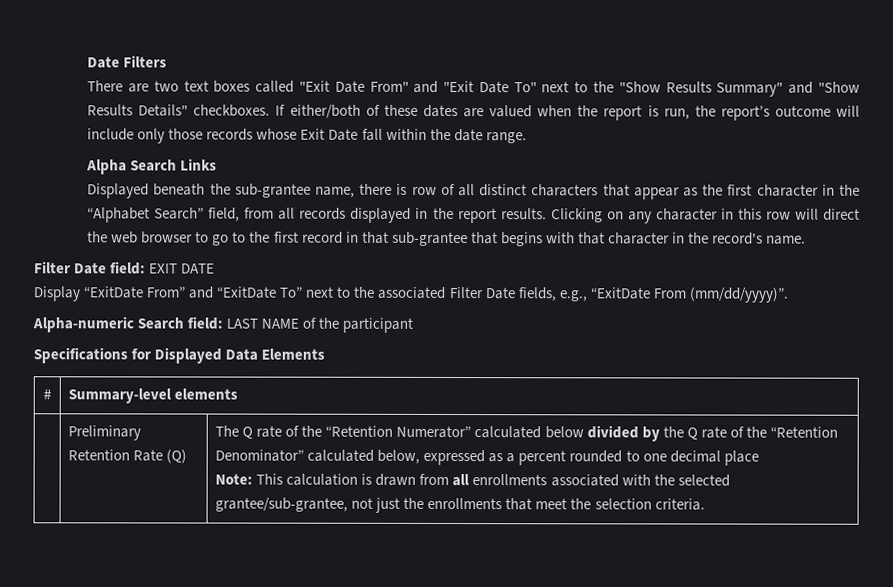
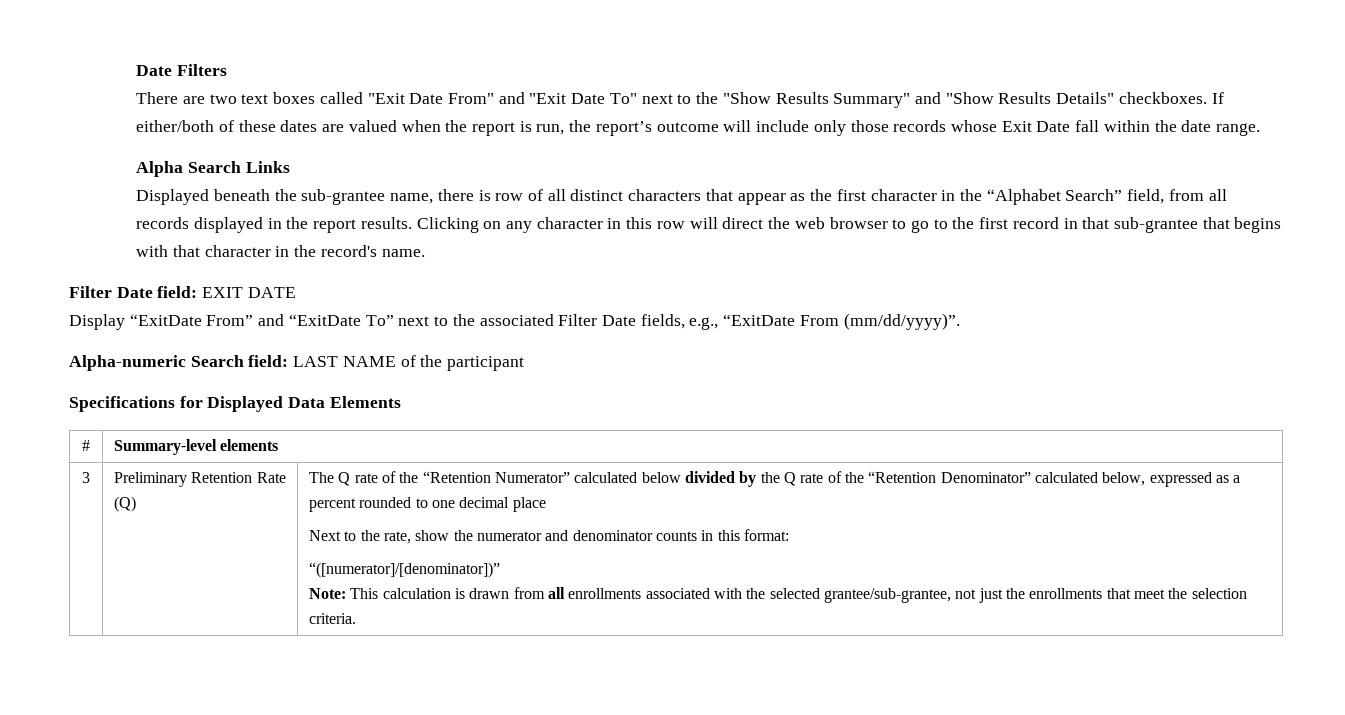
+ 3
+ Next to the rate, show the numerator and denominator counts in this format:
+ “([numerator]/[denominator])”

